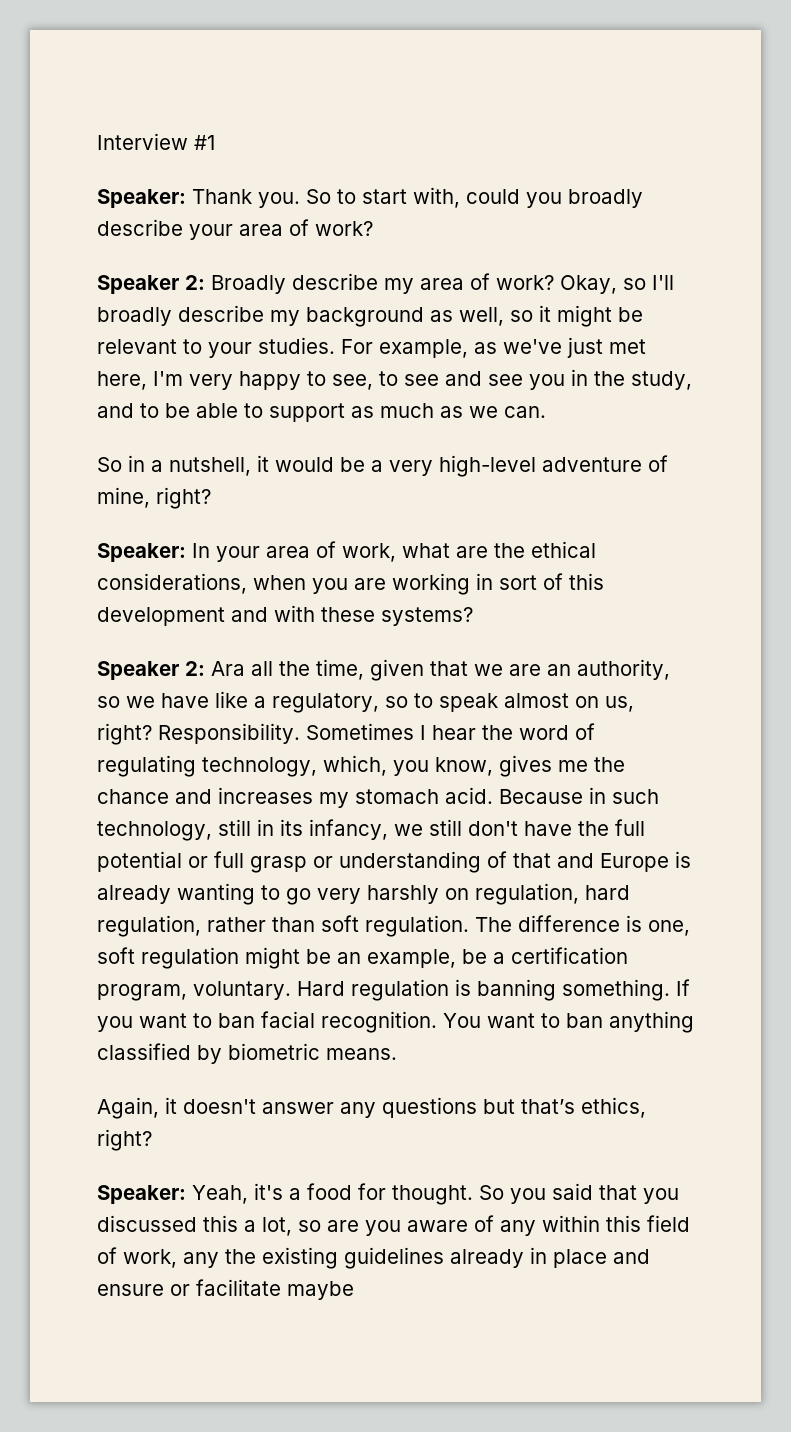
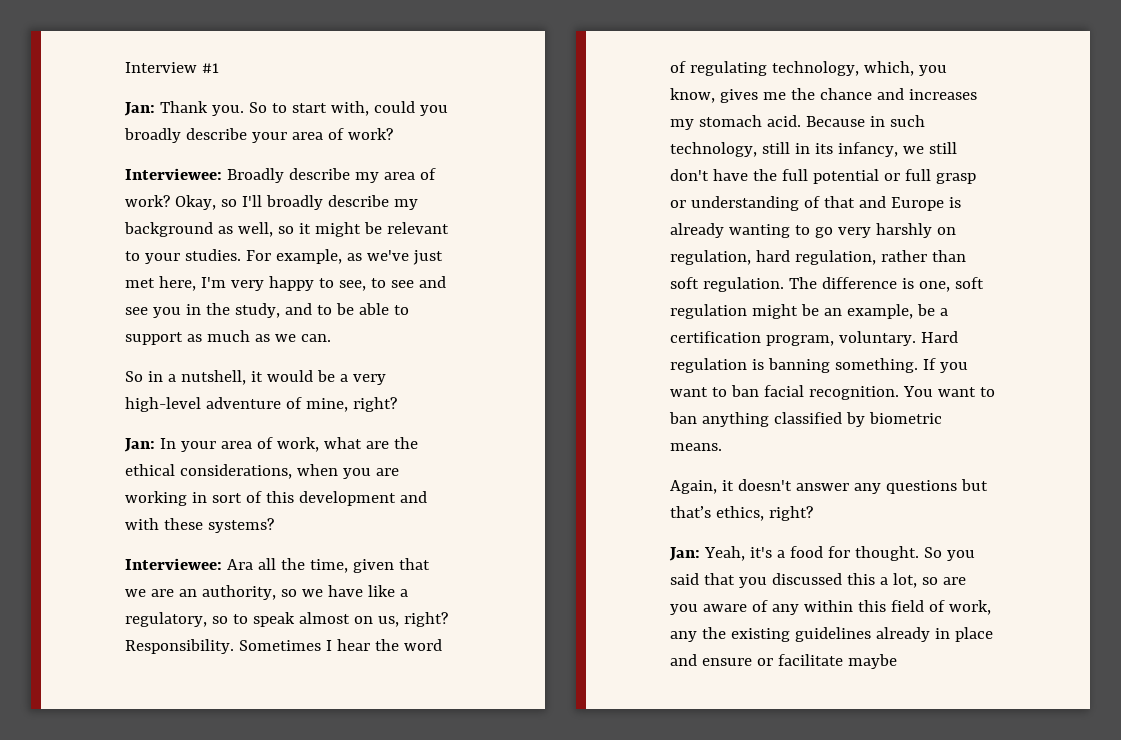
- Speaker: Thank you.
+ Jan: Thank you.
- Speaker 2: Broadly describe my area of work?
+ Interviewee: Broadly describe my area of work?
- Speaker: In your area of work, what are the ethical considerations, when you are working in sort of this development and with these systems?
+ Jan: In your area of work, what are the ethical considerations, when you are working in sort of this development and with these systems?
- Speaker 2: Ara all the time, given that we are an authority, so we have like a regulatory, so to speak almost on us, right?
+ Interviewee: Ara all the time, given that we are an authority, so we have like a regulatory, so to speak almost on us, right?
- Speaker: Yeah, it's a food for thought.
+ Jan: Yeah, it's a food for thought.

